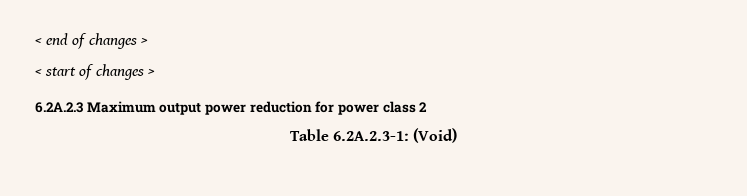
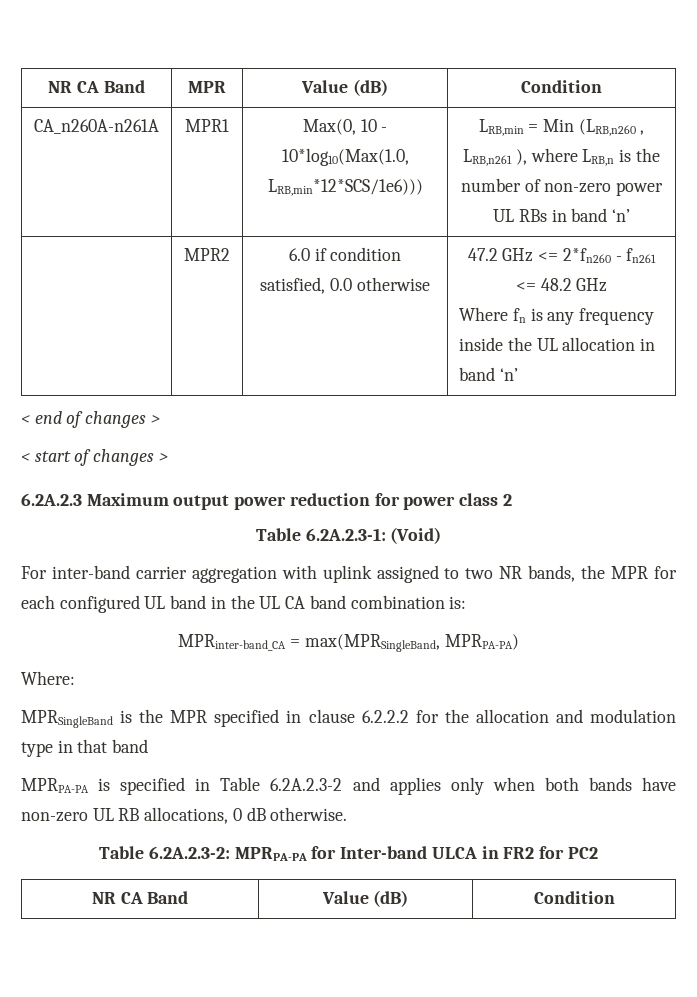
+ NR CA Band | MPR | Value (dB) | Condition
+ CA_n260A-n261A | MPR1 | Max(0, 10 - 10*log10(Max(1.0, LRB,min*12*SCS/1e6))) | LRB,min = Min (LRB,n260 , LRB,n261 ), where LRB,n is the number of non-zero power UL RBs in band ‘n’
+ | MPR2 | 6.0 if condition satisfied, 0.0 otherwise | 47.2 GHz <= 2*fn260 - fn261 <= 48.2 GHz
+ Where fn is any frequency inside the UL allocation in band ‘n’
+ For inter-band carrier aggregation with uplink assigned to two NR bands, the MPR for each configured UL band in the UL CA band combination is:
+ MPRinter-band_CA = max(MPRSingleBand, MPRPA-PA)
+ Where:
+ MPRSingleBand is the MPR specified in clause 6.2.2.2 for the allocation and modulation type in that band
+ MPRPA-PA is specified in Table 6.2A.2.3-2 and applies only when both bands have non-zero UL RB allocations, 0 dB otherwise.
+ Table 6.2A.2.3-2: MPRPA-PA for Inter-band ULCA in FR2 for PC2
+ NR CA Band | Value (dB) | Condition

